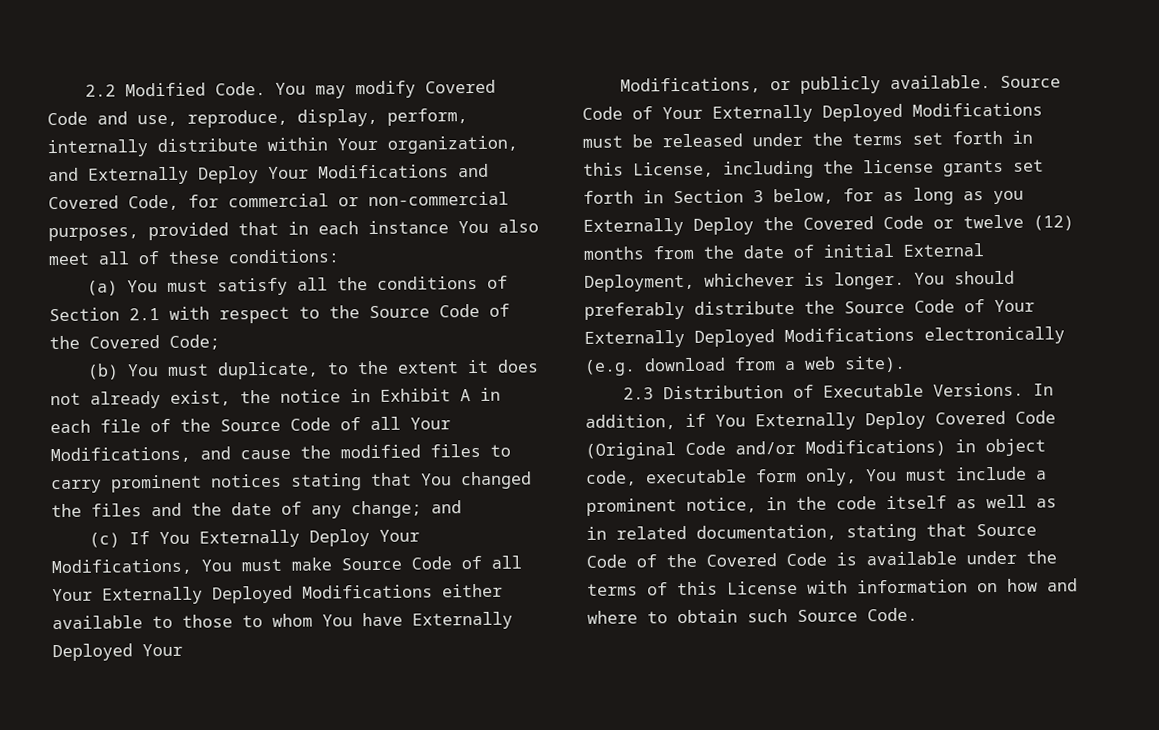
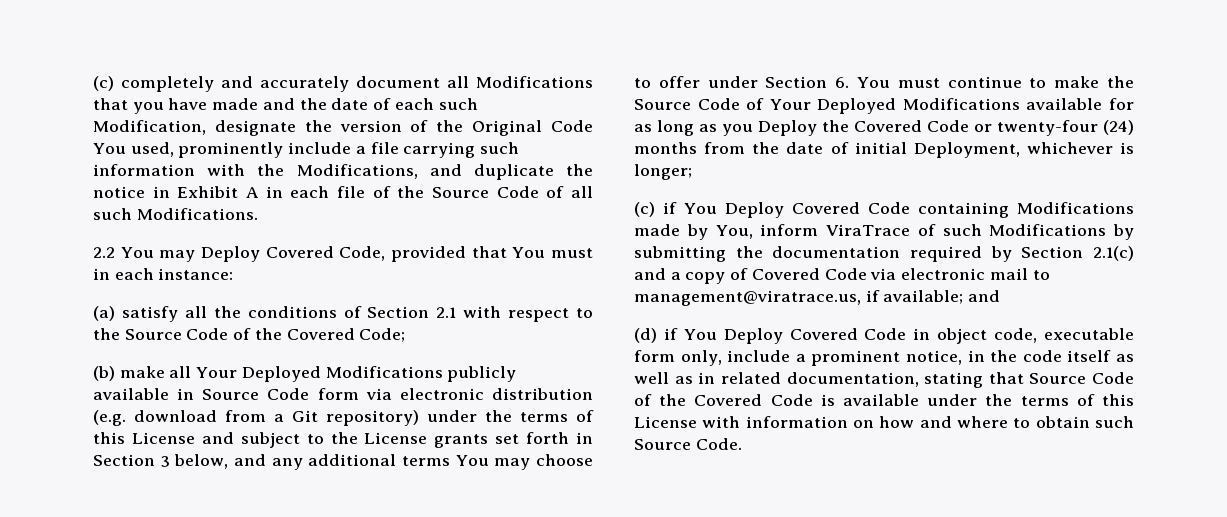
- 2.2 Modified Code. You may modify Covered Code and use, reproduce, display, perform, internally distribute within Your organization, and Externally Deploy Your Modifications and Covered Code, for commercial or non-commercial purposes, provided that in each instance You also meet all of these conditions:
+ (c) completely and accurately document all Modifications that you have made and the date of each such Modification, designate the version of the Original Code You used, prominently include a file carrying such information with the Modifications, and duplicate the notice in Exhibit A in each file of the Source Code of all such Modifications.
+ 2.2 You may Deploy Covered Code, provided that You must in each instance:
- (a) You must satisfy all the conditions of Section 2.1 with respect to the Source Code of the Covered Code;
+ (a) satisfy all the conditions of Section 2.1 with respect to the Source Code of the Covered Code;
- (b) You must duplicate, to the extent it does not already exist, the notice in Exhibit A in each file of the Source Code of all Your Modifications, and cause the modified files to carry prominent notices stating that You changed the files and the date of any change; and
- (c) If You Externally Deploy Your Modifications, You must make Source Code of all Your Externally Deployed Modifications either available to those to whom You have Externally Deployed Your
- Modifications, or publicly available. Source Code of Your Externally Deployed Modifications must be released under the terms set forth in this License, including the license grants set forth in Section 3 below, for as long as you Externally Deploy the Covered Code or twelve (12) months from the date of initial External Deployment, whichever is longer. You should preferably distribute the Source Code of Your Externally Deployed Modifications electronically (e.g. download from a web site).
- 2.3 Distribution of Executable Versions. In addition, if You Externally Deploy Covered Code (Original Code and/or Modifications) in object code, executable form only, You must include a prominent notice, in the code itself as well as in related documentation, stating that Source Code of the Covered Code is available under the terms of this License with information on how and where to obtain such Source Code.
+ (b) make all Your Deployed Modifications publicly available in Source Code form via electronic distribution (e.g. download from a Git repository) under the terms of this License and subject to the License grants set forth in Section 3 below, and any additional terms You may choose to offer under Section 6. You must continue to make the Source Code of Your Deployed Modifications available for as long as you Deploy the Covered Code or twenty-four (24) months from the date of initial Deployment, whichever is longer;
+ (c) if You Deploy Covered Code containing Modifications made by You, inform ViraTrace of such Modifications by submitting the documentation required by Section 2.1(c) and a copy of Covered Code via electronic mail to management@viratrace.us, if available; and
+ (d) if You Deploy Covered Code in object code, executable form only, include a prominent notice, in the code itself as well as in related documentation, stating that Source Code of the Covered Code is available under the terms of this License with information on how and where to obtain such Source Code.

